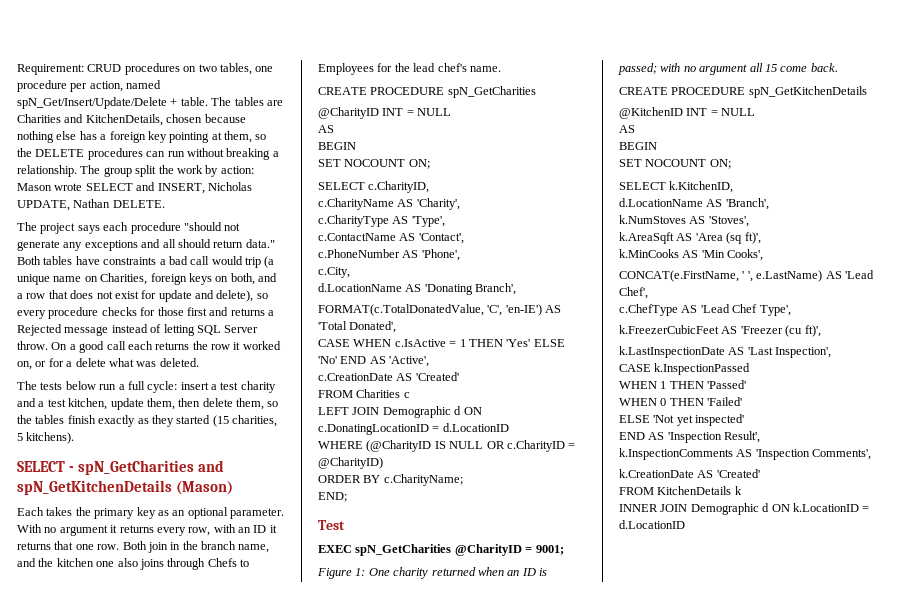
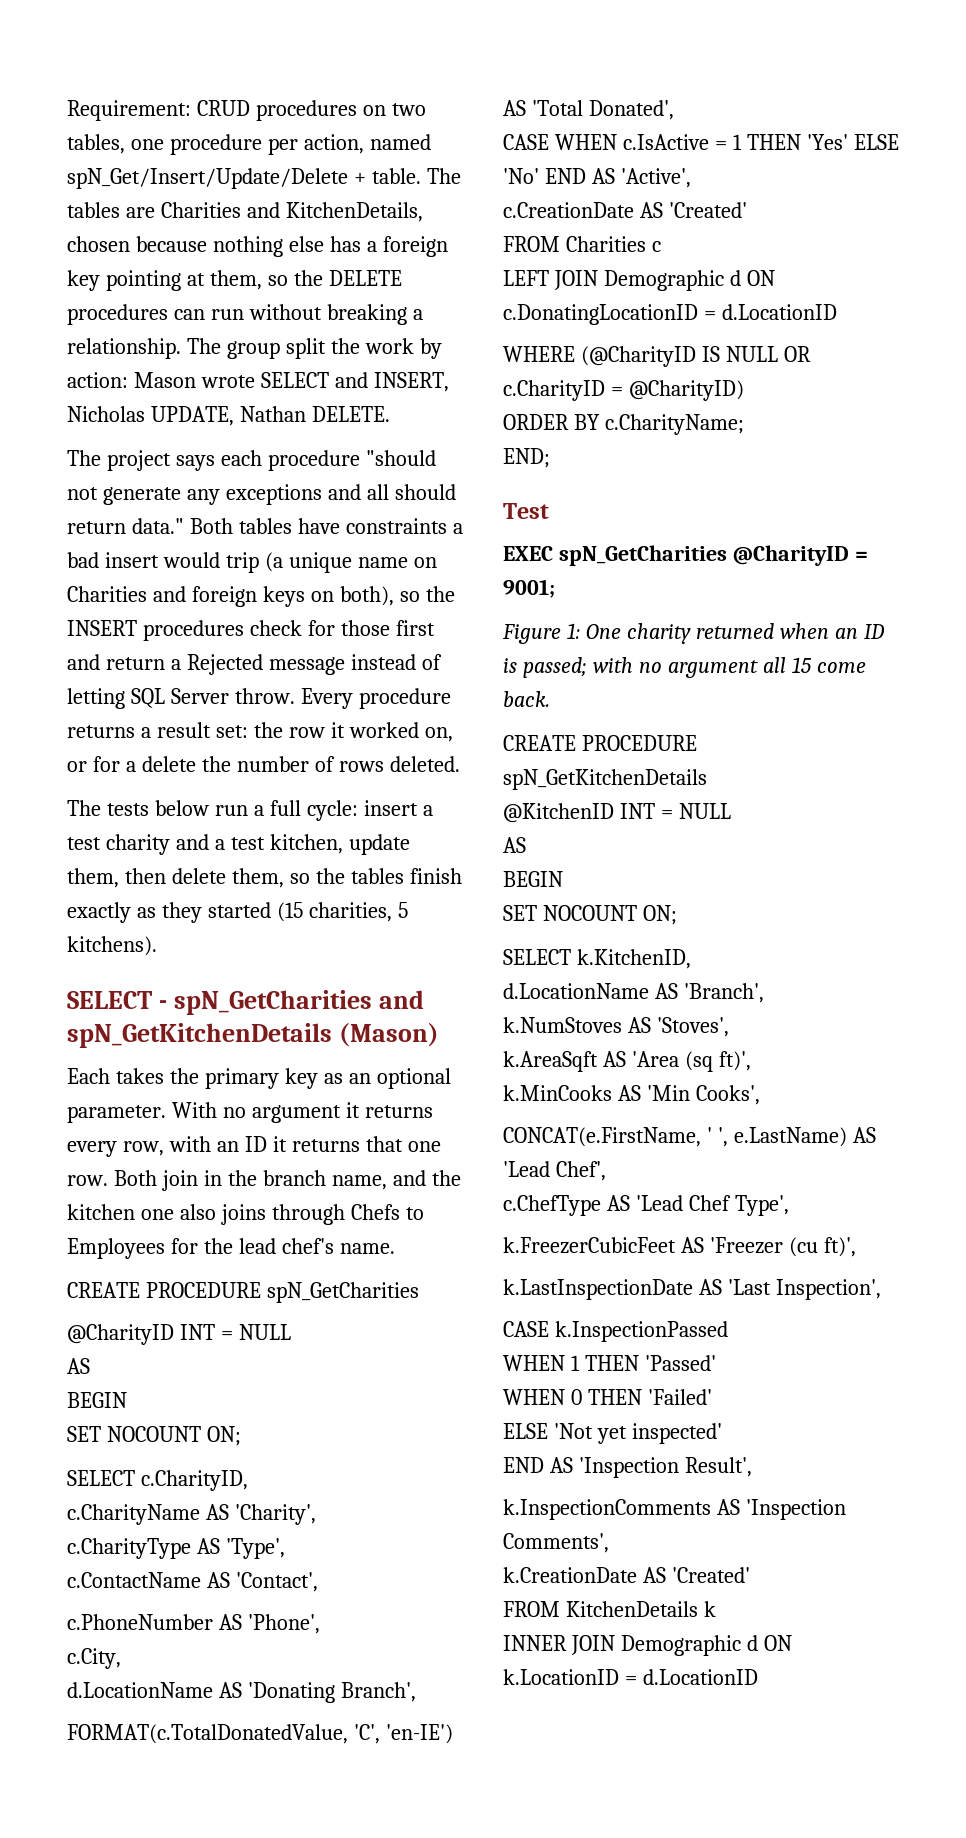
- Both tables have constraints a bad call would trip (a unique name on Charities, foreign keys on both, and a row that does not exist for update and delete), so every procedure checks for those first and returns a Rejected message instead of letting SQL Server throw.
+ Both tables have constraints a bad insert would trip (a unique name on Charities and foreign keys on both), so the INSERT procedures check for those first and return a Rejected message instead of letting SQL Server throw.
- On a good call each returns the row it worked on, or for a delete what was deleted.
+ Every procedure returns a result set: the row it worked on, or for a delete the number of rows deleted.

